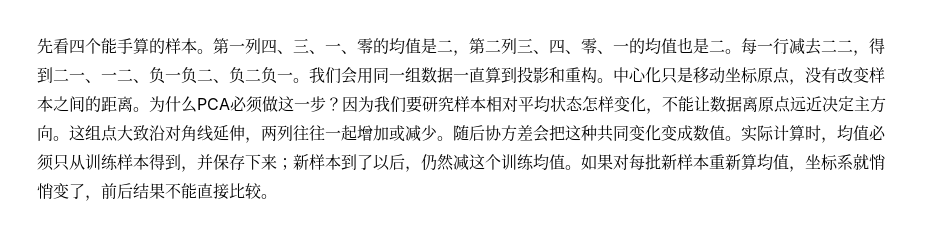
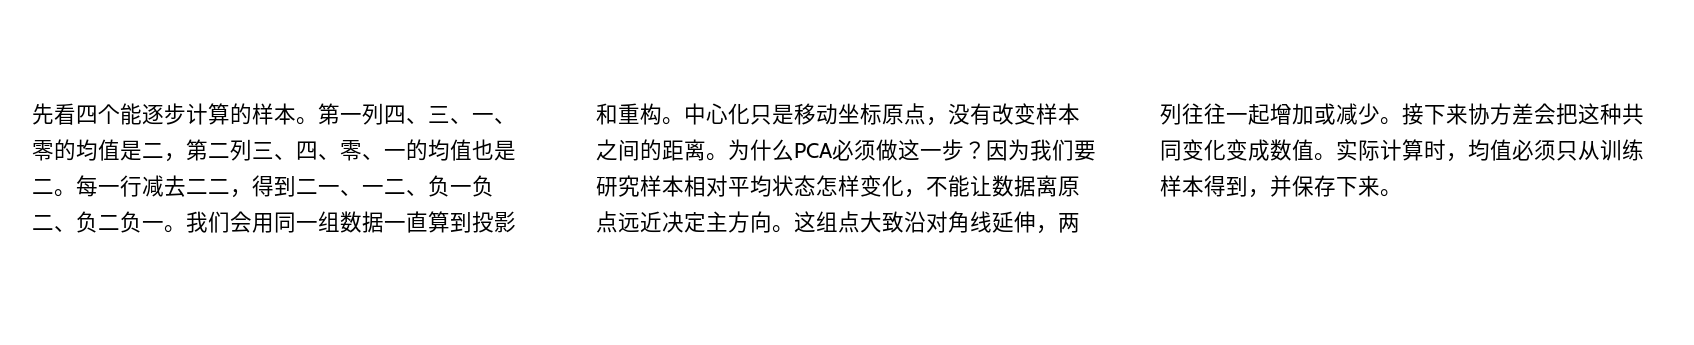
- 先看四个能手算的样本。
+ 先看四个能逐步计算的样本。
- 随后协方差会把这种共同变化变成数值。
+ 接下来协方差会把这种共同变化变成数值。
- 实际计算时，均值必须只从训练样本得到，并保存下来；新样本到了以后，仍然减这个训练均值。如果对每批新样本重新算均值，坐标系就悄悄变了，前后结果不能直接比较。
+ 实际计算时，均值必须只从训练样本得到，并保存下来。

